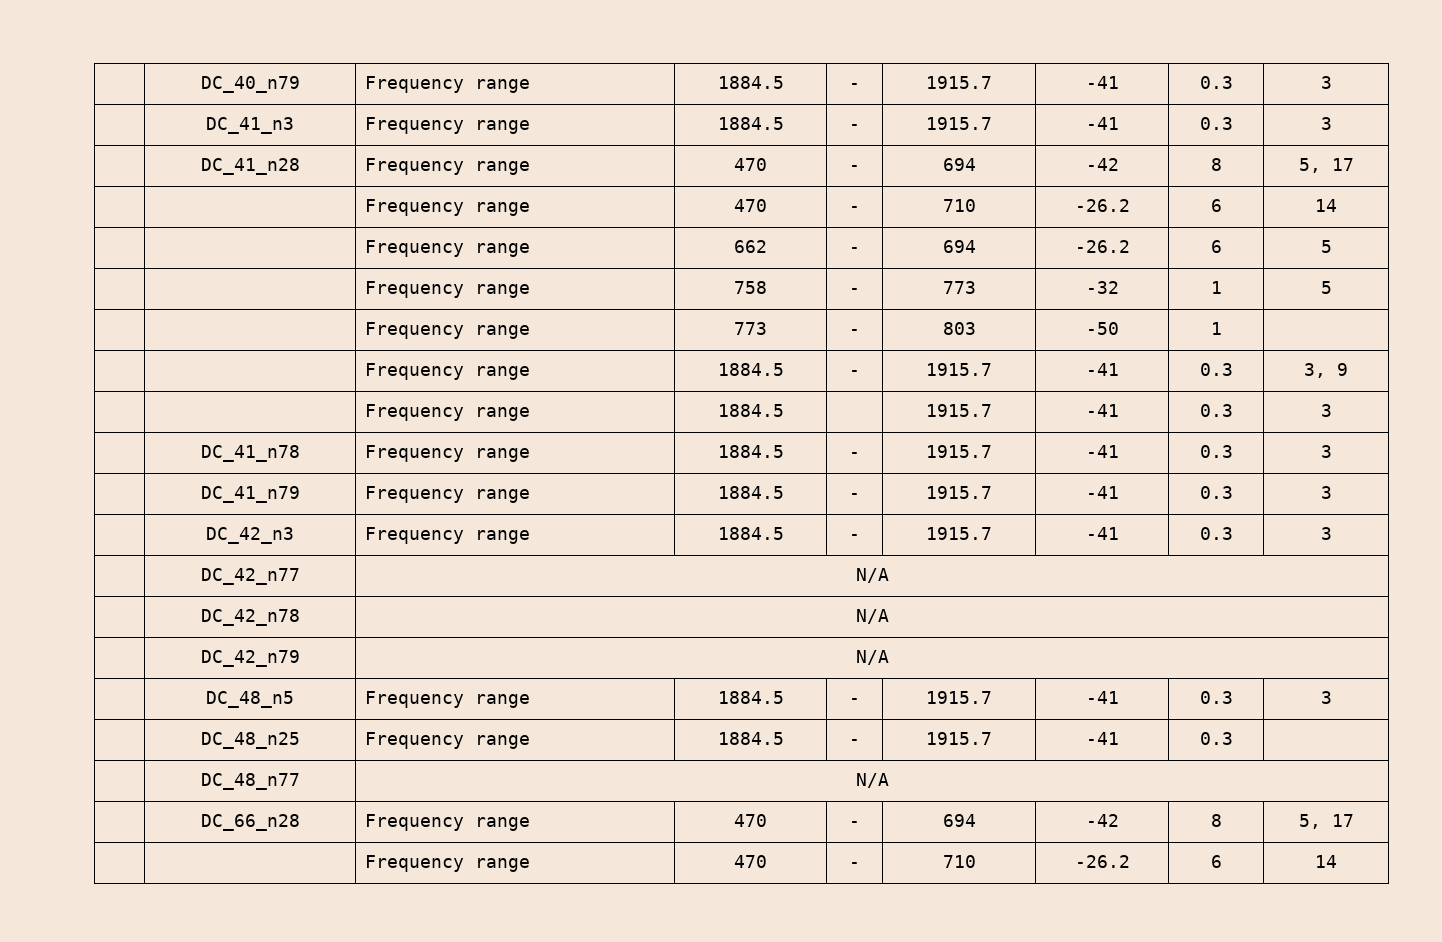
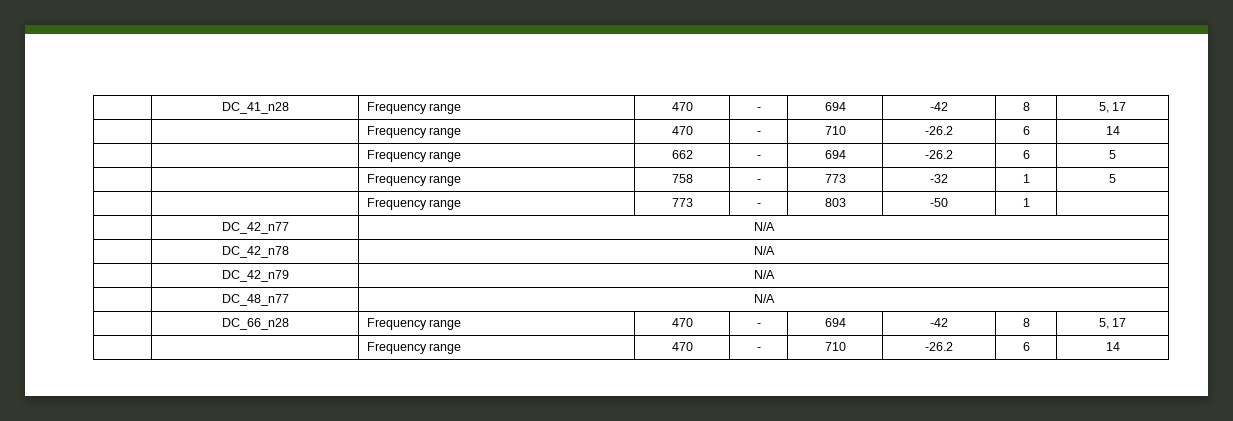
- | DC_40_n79 | Frequency range | 1884.5 | - | 1915.7 | -41 | 0.3 | 3
- | DC_41_n3 | Frequency range | 1884.5 | - | 1915.7 | -41 | 0.3 | 3
- | | Frequency range | 1884.5 | - | 1915.7 | -41 | 0.3 | 3, 9
- | | Frequency range | 1884.5 | | 1915.7 | -41 | 0.3 | 3
- | DC_41_n78 | Frequency range | 1884.5 | - | 1915.7 | -41 | 0.3 | 3
- | DC_41_n79 | Frequency range | 1884.5 | - | 1915.7 | -41 | 0.3 | 3
- | DC_42_n3 | Frequency range | 1884.5 | - | 1915.7 | -41 | 0.3 | 3
- | DC_48_n5 | Frequency range | 1884.5 | - | 1915.7 | -41 | 0.3 | 3
- | DC_48_n25 | Frequency range | 1884.5 | - | 1915.7 | -41 | 0.3 |

